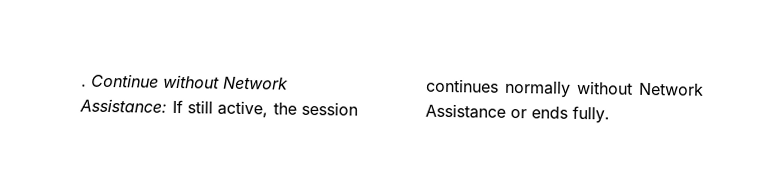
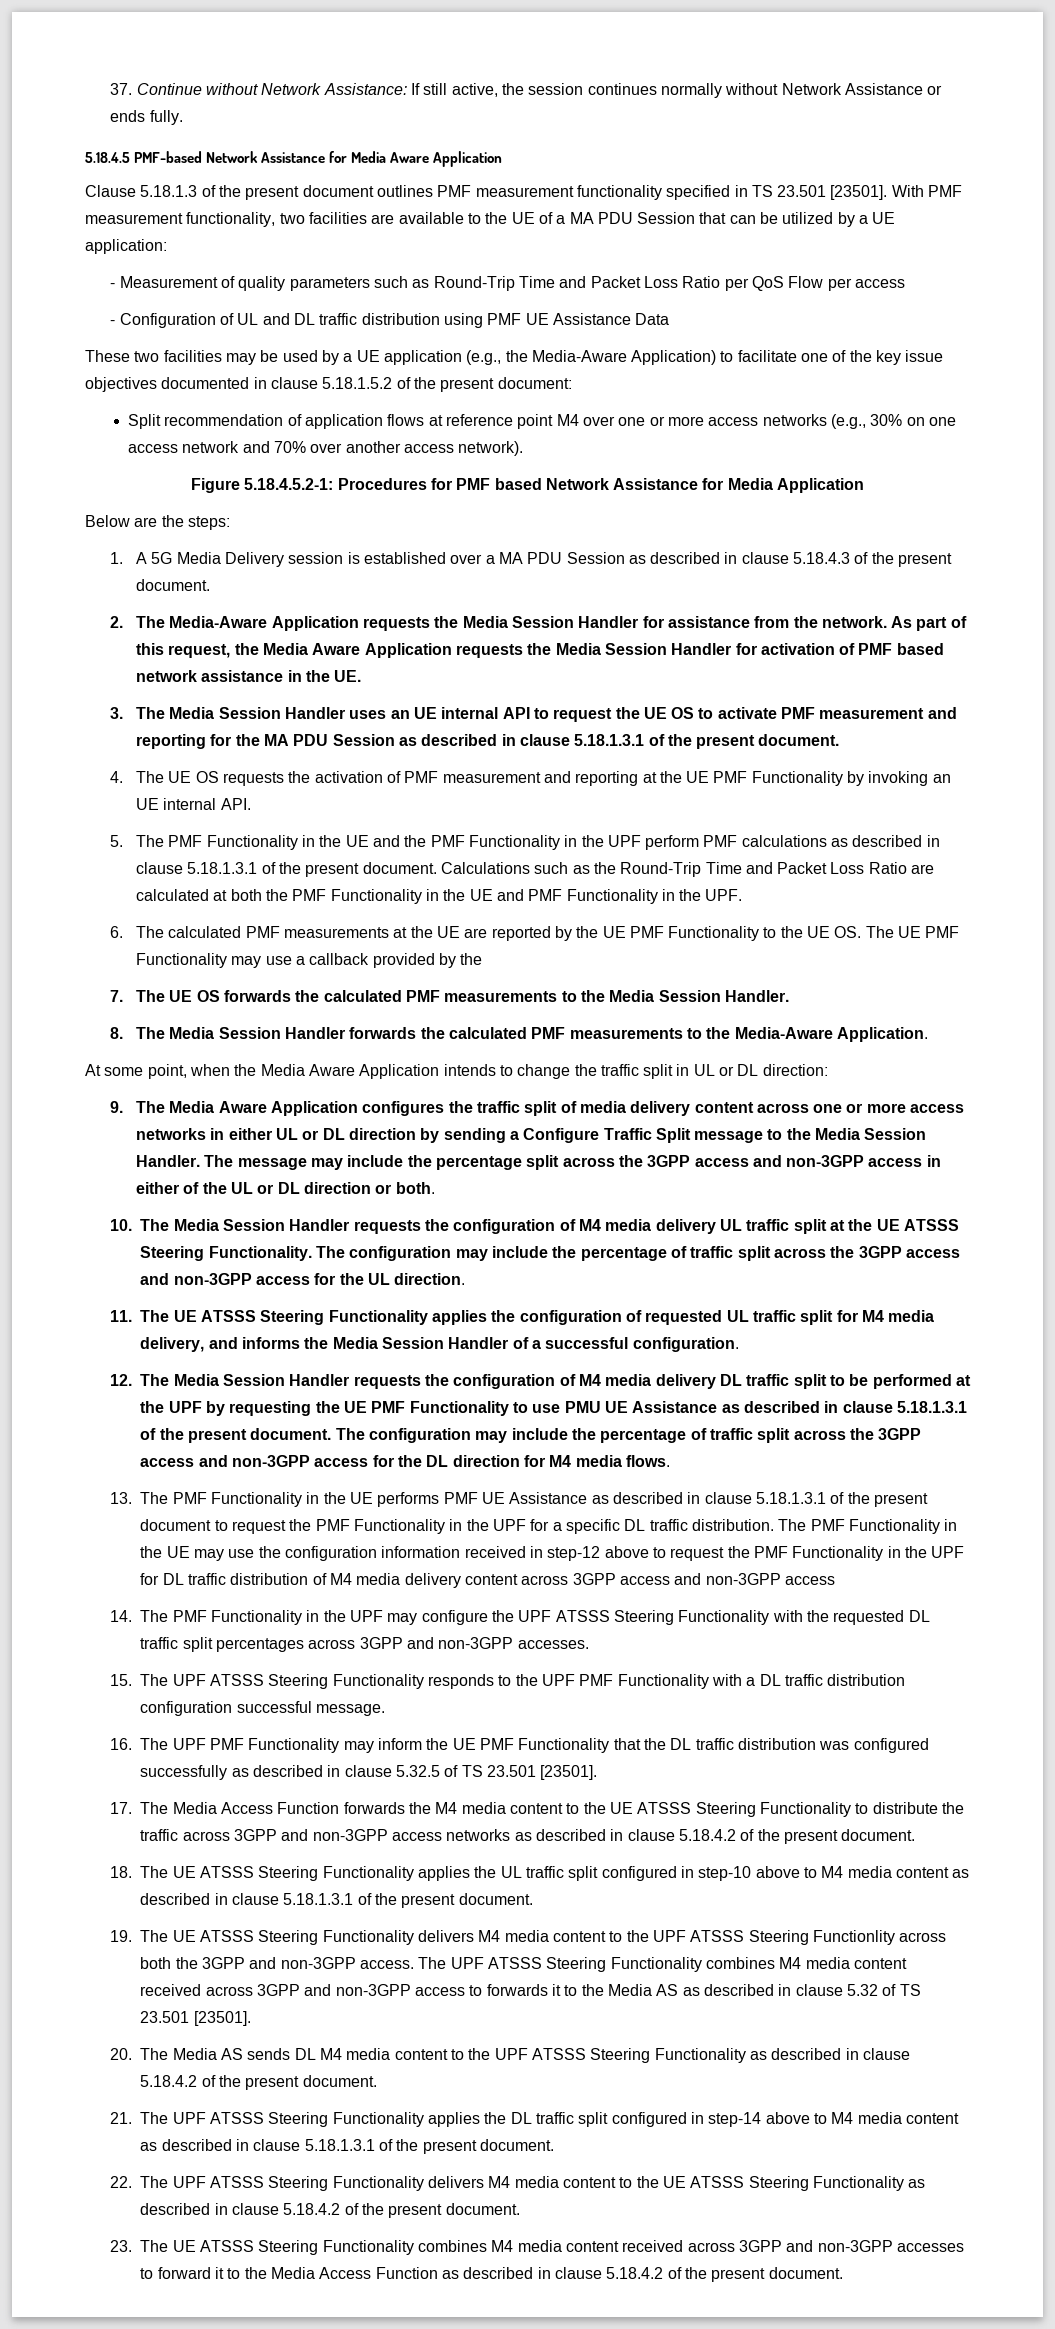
- . Continue without Network Assistance: If still active, the session continues normally without Network Assistance or ends fully.
+ 37. Continue without Network Assistance: If still active, the session continues normally without Network Assistance or ends fully.
+ 5.18.4.5 PMF-based Network Assistance for Media Aware Application
+ Clause 5.18.1.3 of the present document outlines PMF measurement functionality specified in TS 23.501 [23501]. With PMF measurement functionality, two facilities are available to the UE of a MA PDU Session that can be utilized by a UE application:
+ - Measurement of quality parameters such as Round-Trip Time and Packet Loss Ratio per QoS Flow per access
+ - Configuration of UL and DL traffic distribution using PMF UE Assistance Data
+ These two facilities may be used by a UE application (e.g., the Media-Aware Application) to facilitate one of the key issue objectives documented in clause 5.18.1.5.2 of the present document:
+ Split recommendation of application flows at reference point M4 over one or more access networks (e.g., 30% on one access network and 70% over another access network).
+ Figure 5.18.4.5.2-1: Procedures for PMF based Network Assistance for Media Application
+ Below are the steps:
+ 1. A 5G Media Delivery session is established over a MA PDU Session as described in clause 5.18.4.3 of the present document.
+ 2. The Media-Aware Application requests the Media Session Handler for assistance from the network. As part of this request, the Media Aware Application requests the Media Session Handler for activation of PMF based network assistance in the UE.
+ 3. The Media Session Handler uses an UE internal API to request the UE OS to activate PMF measurement and reporting for the MA PDU Session as described in clause 5.18.1.3.1 of the present document.
+ 4. The UE OS requests the activation of PMF measurement and reporting at the UE PMF Functionality by invoking an UE internal API.
+ 5. The PMF Functionality in the UE and the PMF Functionality in the UPF perform PMF calculations as described in clause 5.18.1.3.1 of the present document. Calculations such as the Round-Trip Time and Packet Loss Ratio are calculated at both the PMF Functionality in the UE and PMF Functionality in the UPF.
+ 6. The calculated PMF measurements at the UE are reported by the UE PMF Functionality to the UE OS. The UE PMF Functionality may use a callback provided by the
+ 7. The UE OS forwards the calculated PMF measurements to the Media Session Handler.
+ 8. The Media Session Handler forwards the calculated PMF measurements to the Media-Aware Application.
+ At some point, when the Media Aware Application intends to change the traffic split in UL or DL direction:
+ 9. The Media Aware Application configures the traffic split of media delivery content across one or more access networks in either UL or DL direction by sending a Configure Traffic Split message to the Media Session Handler. The message may include the percentage split across the 3GPP access and non-3GPP access in either of the UL or DL direction or both.
+ 10. The Media Session Handler requests the configuration of M4 media delivery UL traffic split at the UE ATSSS Steering Functionality. The configuration may include the percentage of traffic split across the 3GPP access and non-3GPP access for the UL direction.
+ 11. The UE ATSSS Steering Functionality applies the configuration of requested UL traffic split for M4 media delivery, and informs the Media Session Handler of a successful configuration.
+ 12. The Media Session Handler requests the configuration of M4 media delivery DL traffic split to be performed at the UPF by requesting the UE PMF Functionality to use PMU UE Assistance as described in clause 5.18.1.3.1 of the present document. The configuration may include the percentage of traffic split across the 3GPP access and non-3GPP access for the DL direction for M4 media flows.
+ 13. The PMF Functionality in the UE performs PMF UE Assistance as described in clause 5.18.1.3.1 of the present document to request the PMF Functionality in the UPF for a specific DL traffic distribution. The PMF Functionality in the UE may use the configuration information received in step-12 above to request the PMF Functionality in the UPF for DL traffic distribution of M4 media delivery content across 3GPP access and non-3GPP access
+ 14. The PMF Functionality in the UPF may configure the UPF ATSSS Steering Functionality with the requested DL traffic split percentages across 3GPP and non-3GPP accesses.
+ 15. The UPF ATSSS Steering Functionality responds to the UPF PMF Functionality with a DL traffic distribution configuration successful message.
+ 16. The UPF PMF Functionality may inform the UE PMF Functionality that the DL traffic distribution was configured successfully as described in clause 5.32.5 of TS 23.501 [23501].
+ 17. The Media Access Function forwards the M4 media content to the UE ATSSS Steering Functionality to distribute the traffic across 3GPP and non-3GPP access networks as described in clause 5.18.4.2 of the present document.
+ 18. The UE ATSSS Steering Functionality applies the UL traffic split configured in step-10 above to M4 media content as described in clause 5.18.1.3.1 of the present document.
+ 19. The UE ATSSS Steering Functionality delivers M4 media content to the UPF ATSSS Steering Functionlity across both the 3GPP and non-3GPP access. The UPF ATSSS Steering Functionality combines M4 media content received across 3GPP and non-3GPP access to forwards it to the Media AS as described in clause 5.32 of TS 23.501 [23501].
+ 20. The Media AS sends DL M4 media content to the UPF ATSSS Steering Functionality as described in clause 5.18.4.2 of the present document.
+ 21. The UPF ATSSS Steering Functionality applies the DL traffic split configured in step-14 above to M4 media content as described in clause 5.18.1.3.1 of the present document.
+ 22. The UPF ATSSS Steering Functionality delivers M4 media content to the UE ATSSS Steering Functionality as described in clause 5.18.4.2 of the present document.
+ 23. The UE ATSSS Steering Functionality combines M4 media content received across 3GPP and non-3GPP accesses to forward it to the Media Access Function as described in clause 5.18.4.2 of the present document.

